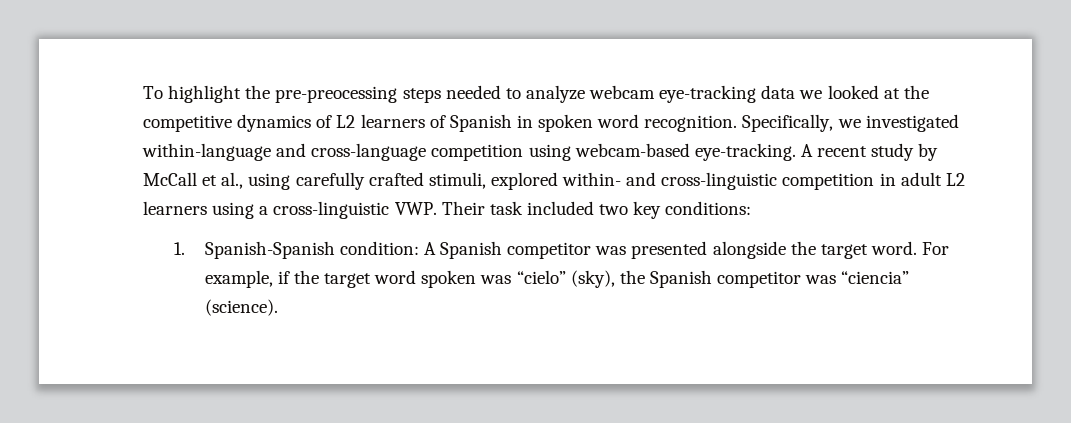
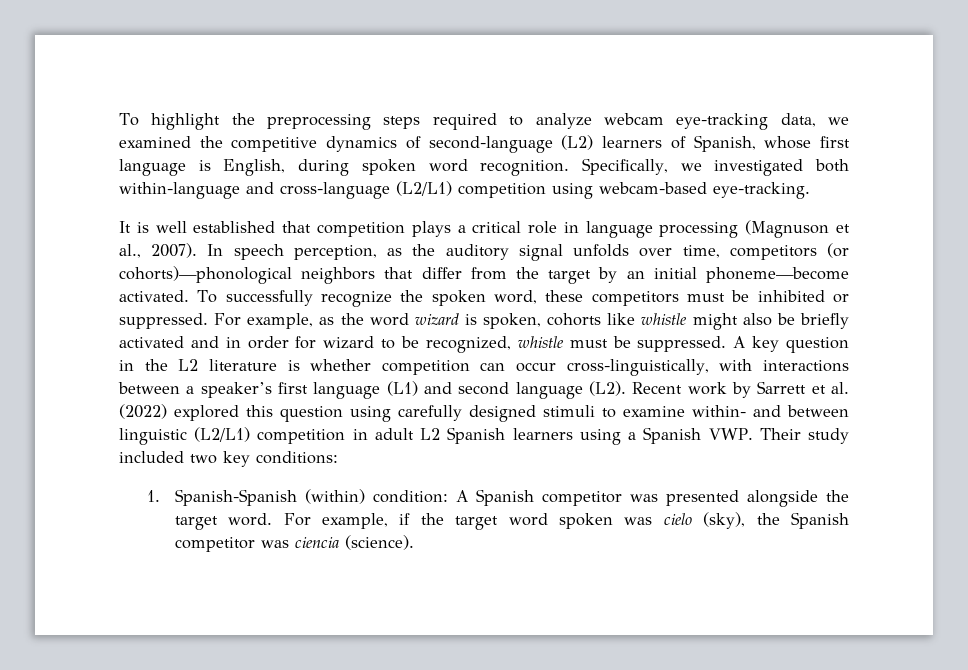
- To highlight the pre-preocessing steps needed to analyze webcam eye-tracking data we looked at the competitive dynamics of L2 learners of Spanish in spoken word recognition.
+ To highlight the preprocessing steps required to analyze webcam eye-tracking data, we examined the competitive dynamics of second-language (L2) learners of Spanish, whose first language is English, during spoken word recognition.
- Specifically, we investigated within-language and cross-language competition using webcam-based eye-tracking. A recent study by McCall et al., using carefully crafted stimuli, explored within- and cross-linguistic competition in adult L2 learners using a cross-linguistic VWP. Their task included two key conditions:
+ Specifically, we investigated both within-language and cross-language (L2/L1) competition using webcam-based eye-tracking.
+ It is well established that competition plays a critical role in language processing (Magnuson et al., 2007). In speech perception, as the auditory signal unfolds over time, competitors (or cohorts)—phonological neighbors that differ from the target by an initial phoneme—become activated. To successfully recognize the spoken word, these competitors must be inhibited or suppressed. For example, as the word wizard is spoken, cohorts like whistle might also be briefly activated and in order for wizard to be recognized, whistle must be suppressed. A key question in the L2 literature is whether competition can occur cross-linguistically, with interactions between a speaker’s first language (L1) and second language (L2). Recent work by Sarrett et al. (2022) explored this question using carefully designed stimuli to examine within- and between linguistic (L2/L1) competition in adult L2 Spanish learners using a Spanish VWP. Their study included two key conditions:
- 1. Spanish-Spanish condition: A Spanish competitor was presented alongside the target word.
+ 1. Spanish-Spanish (within) condition: A Spanish competitor was presented alongside the target word.
- For example, if the target word spoken was “cielo” (sky), the Spanish competitor was “ciencia” (science).
+ For example, if the target word spoken was cielo (sky), the Spanish competitor was ciencia (science).

